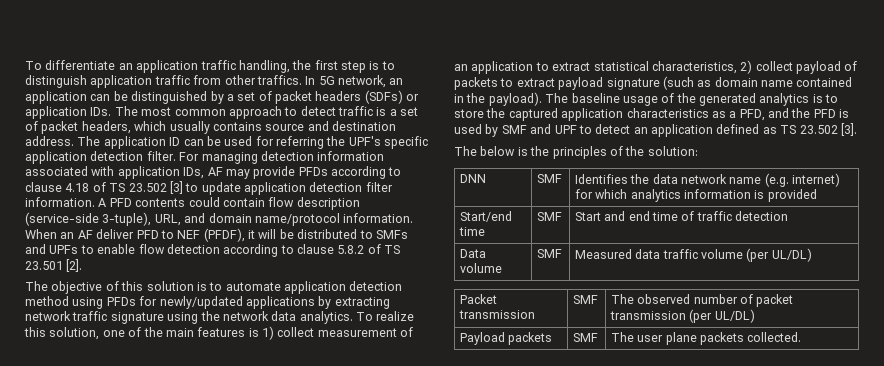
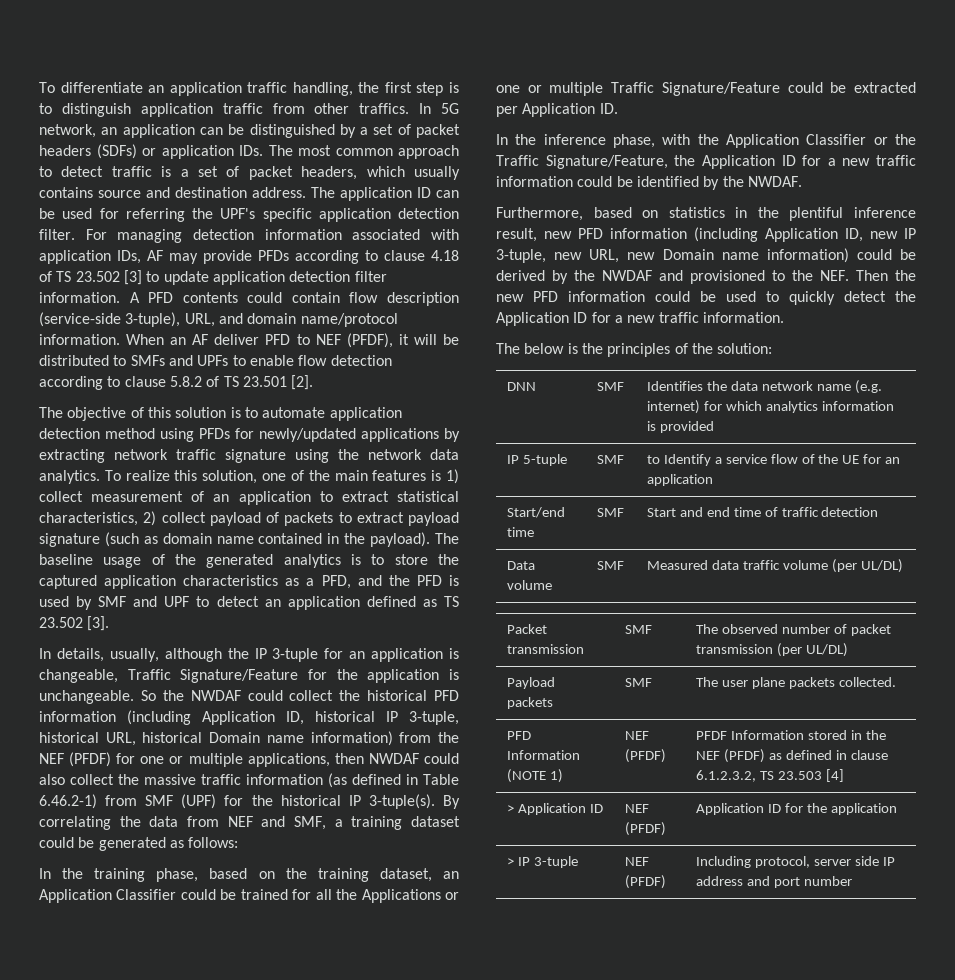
+ In details, usually, although the IP 3-tuple for an application is changeable, Traffic Signature/Feature for the application is unchangeable. So the NWDAF could collect the historical PFD information (including Application ID, historical IP 3-tuple, historical URL, historical Domain name information) from the NEF (PFDF) for one or multiple applications, then NWDAF could also collect the massive traffic information (as defined in Table 6.46.2-1) from SMF (UPF) for the historical IP 3-tuple(s). By correlating the data from NEF and SMF, a training dataset could be generated as follows:
+ In the training phase, based on the training dataset, an Application Classifier could be trained for all the Applications or one or multiple Traffic Signature/Feature could be extracted per Application ID.
+ In the inference phase, with the Application Classifier or the Traffic Signature/Feature, the Application ID for a new traffic information could be identified by the NWDAF.
+ Furthermore, based on statistics in the plentiful inference result, new PFD information (including Application ID, new IP 3-tuple, new URL, new Domain name information) could be derived by the NWDAF and provisioned to the NEF. Then the new PFD information could be used to quickly detect the Application ID for a new traffic information.
+ IP 5-tuple | SMF | to Identify a service flow of the UE for an application
+ PFD Information (NOTE 1) | NEF (PFDF) | PFDF Information stored in the NEF (PFDF) as defined in clause 6.1.2.3.2, TS 23.503 [4]
+ > Application ID | NEF (PFDF) | Application ID for the application
+ > IP 3-tuple | NEF (PFDF) | Including protocol, server side IP address and port number

